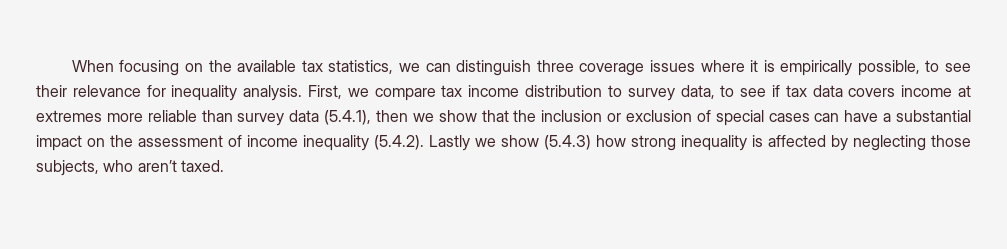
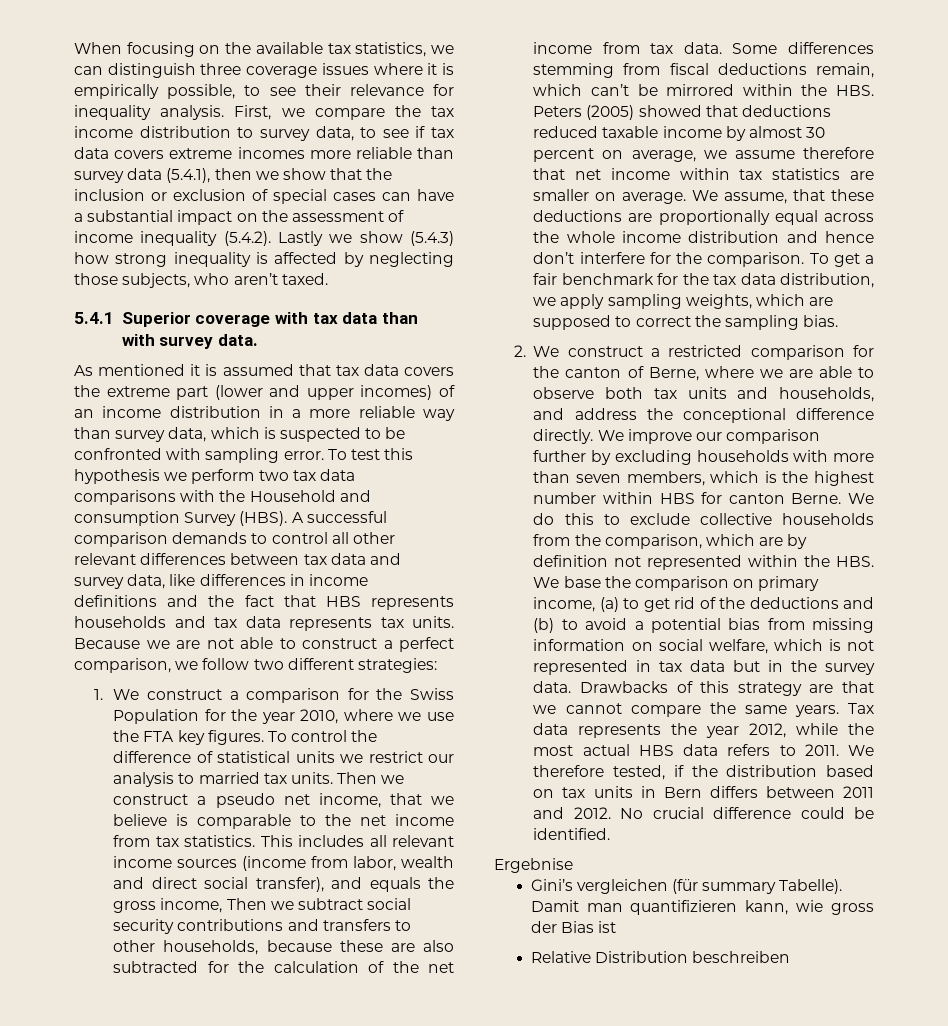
- First, we compare tax income distribution to survey data, to see if tax data covers income at extremes more reliable than survey data (5.4.1), then we show that the inclusion or exclusion of special cases can have a substantial impact on the assessment of income inequality (5.4.2). Lastly we show (5.4.3) how strong inequality is affected by neglecting those subjects, who aren’t taxed.
+ First, we compare the tax income distribution to survey data, to see if tax data covers extreme incomes more reliable than survey data (5.4.1), then we show that the inclusion or exclusion of special cases can have a substantial impact on the assessment of income inequality (5.4.2). Lastly we show (5.4.3) how strong inequality is affected by neglecting those subjects, who aren’t taxed.
+ 5.4.1 Superior coverage with tax data than with survey data.
+ As mentioned it is assumed that tax data covers the extreme part (lower and upper incomes) of an income distribution in a more reliable way than survey data, which is suspected to be confronted with sampling error. To test this hypothesis we perform two tax data comparisons with the Household and consumption Survey (HBS). A successful comparison demands to control all other relevant differences between tax data and survey data, like differences in income definitions and the fact that HBS represents households and tax data represents tax units. Because we are not able to construct a perfect comparison, we follow two different strategies:
+ 1. We construct a comparison for the Swiss Population for the year 2010, where we use the FTA key figures. To control the difference of statistical units we restrict our analysis to married tax units. Then we construct a pseudo net income, that we believe is comparable to the net income from tax statistics. This includes all relevant income sources (income from labor, wealth and direct social transfer), and equals the gross income, Then we subtract social security contributions and transfers to other households, because these are also subtracted for the calculation of the net income from tax data. Some differences stemming from fiscal deductions remain, which can’t be mirrored within the HBS. Peters (2005) showed that deductions reduced taxable income by almost 30 percent on average, we assume therefore that net income within tax statistics are smaller on average. We assume, that these deductions are proportionally equal across the whole income distribution and hence don’t interfere for the comparison. To get a fair benchmark for the tax data distribution, we apply sampling weights, which are supposed to correct the sampling bias.
+ 2. We construct a restricted comparison for the canton of Berne, where we are able to observe both tax units and households, and address the conceptional difference directly. We improve our comparison further by excluding households with more than seven members, which is the highest number within HBS for canton Berne. We do this to exclude collective households from the comparison, which are by definition not represented within the HBS. We base the comparison on primary income, (a) to get rid of the deductions and (b) to avoid a potential bias from missing information on social welfare, which is not represented in tax data but in the survey data. Drawbacks of this strategy are that we cannot compare the same years. Tax data represents the year 2012, while the most actual HBS data refers to 2011. We therefore tested, if the distribution based on tax units in Bern differs between 2011 and 2012. No crucial difference could be identified.
+ Ergebnise
+ Gini’s vergleichen (für summary Tabelle). Damit man quantifizieren kann, wie gross der Bias ist
+ Relative Distribution beschreiben

